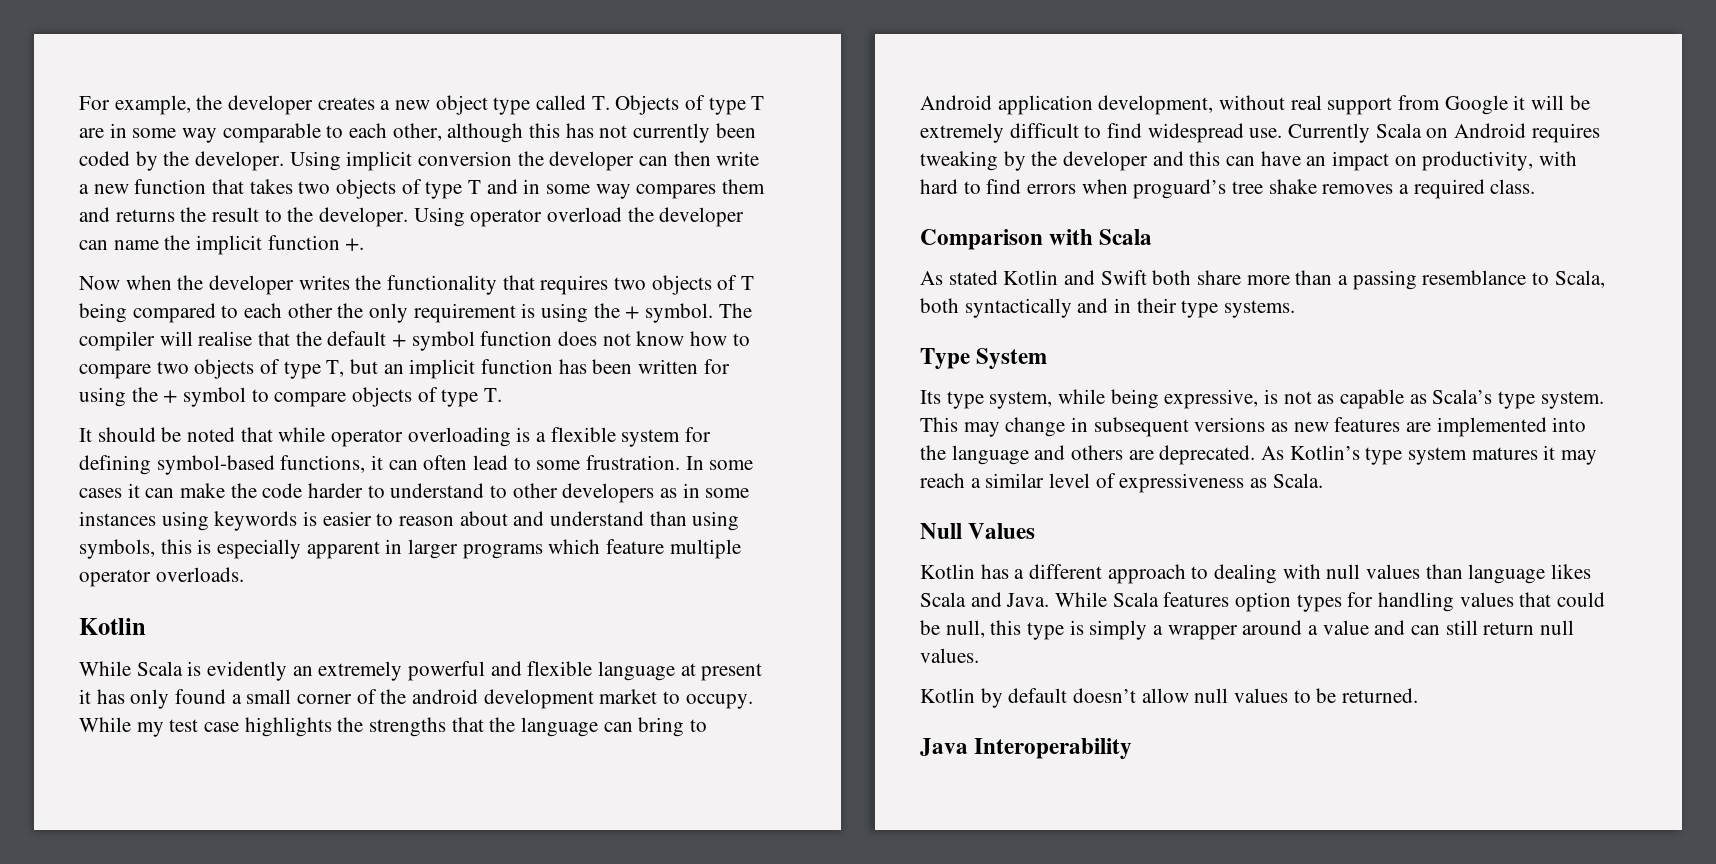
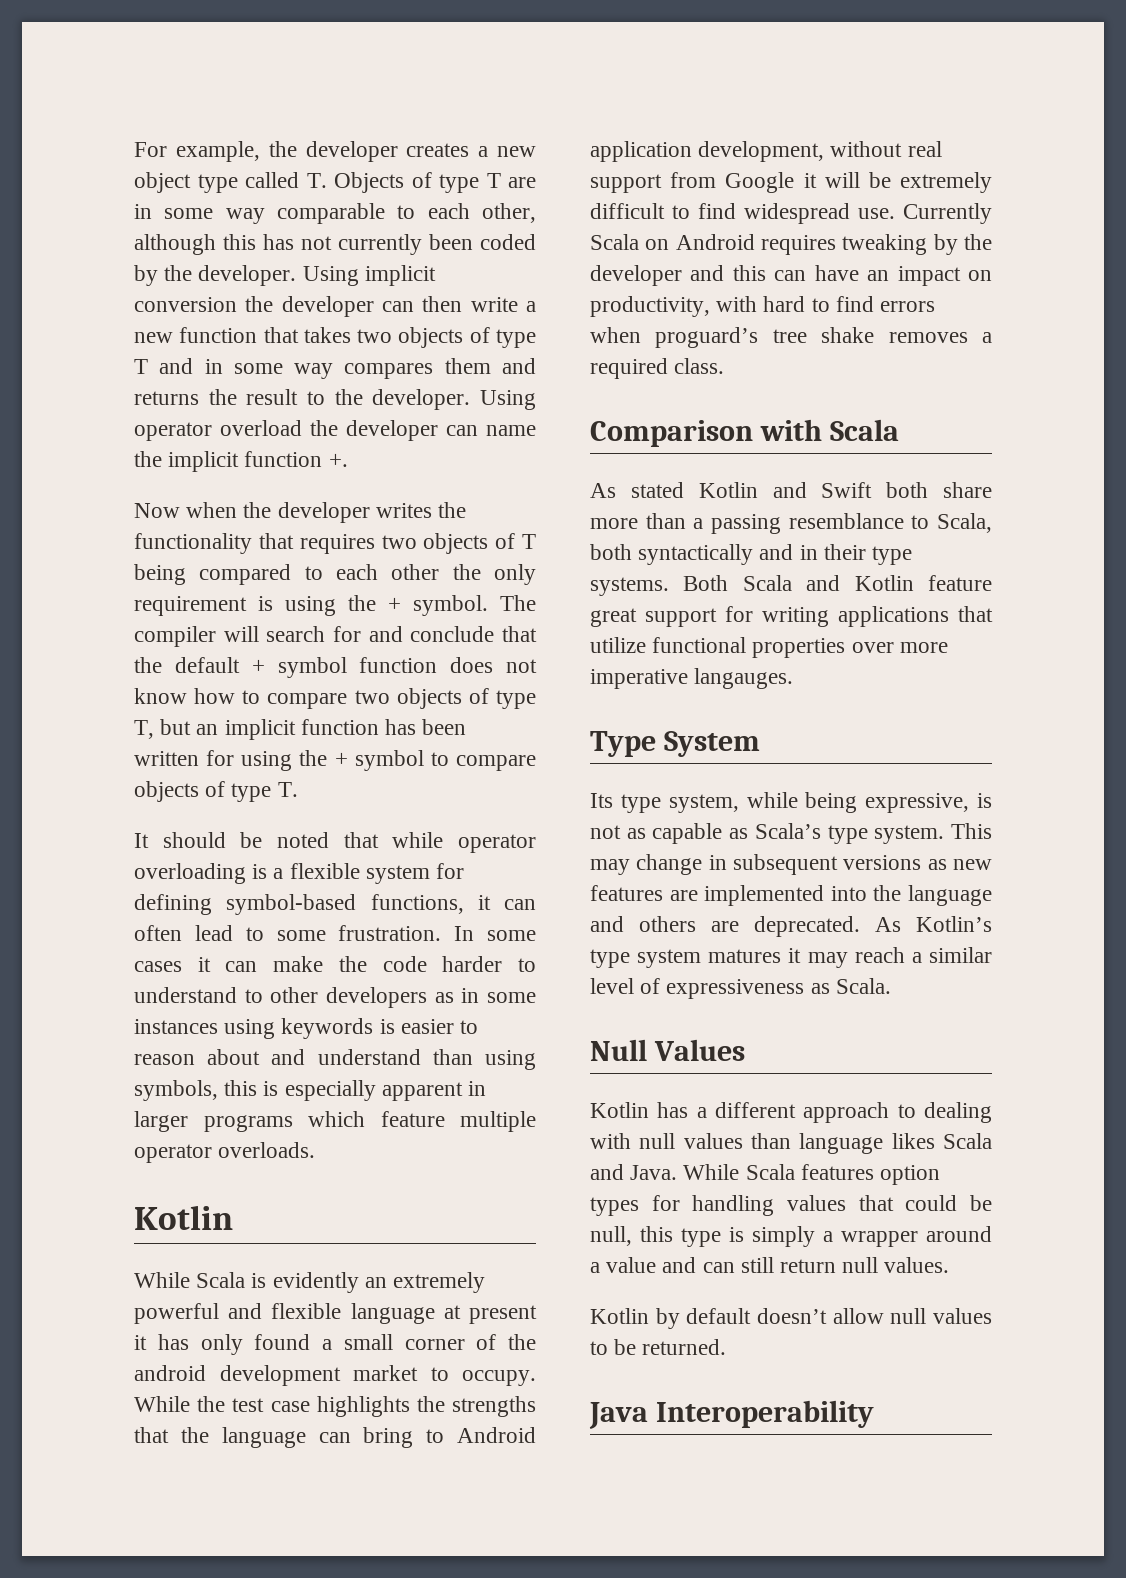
- The compiler will realise that the default + symbol function does not know how to compare two objects of type T, but an implicit function has been written for using the + symbol to compare objects of type T.
+ The compiler will search for and conclude that the default + symbol function does not know how to compare two objects of type T, but an implicit function has been written for using the + symbol to compare objects of type T.
- While my test case highlights the strengths that the language can bring to Android application development, without real support from Google it will be extremely difficult to find widespread use.
+ While the test case highlights the strengths that the language can bring to Android application development, without real support from Google it will be extremely difficult to find widespread use.
+ Both Scala and Kotlin feature great support for writing applications that utilize functional properties over more imperative langauges.

